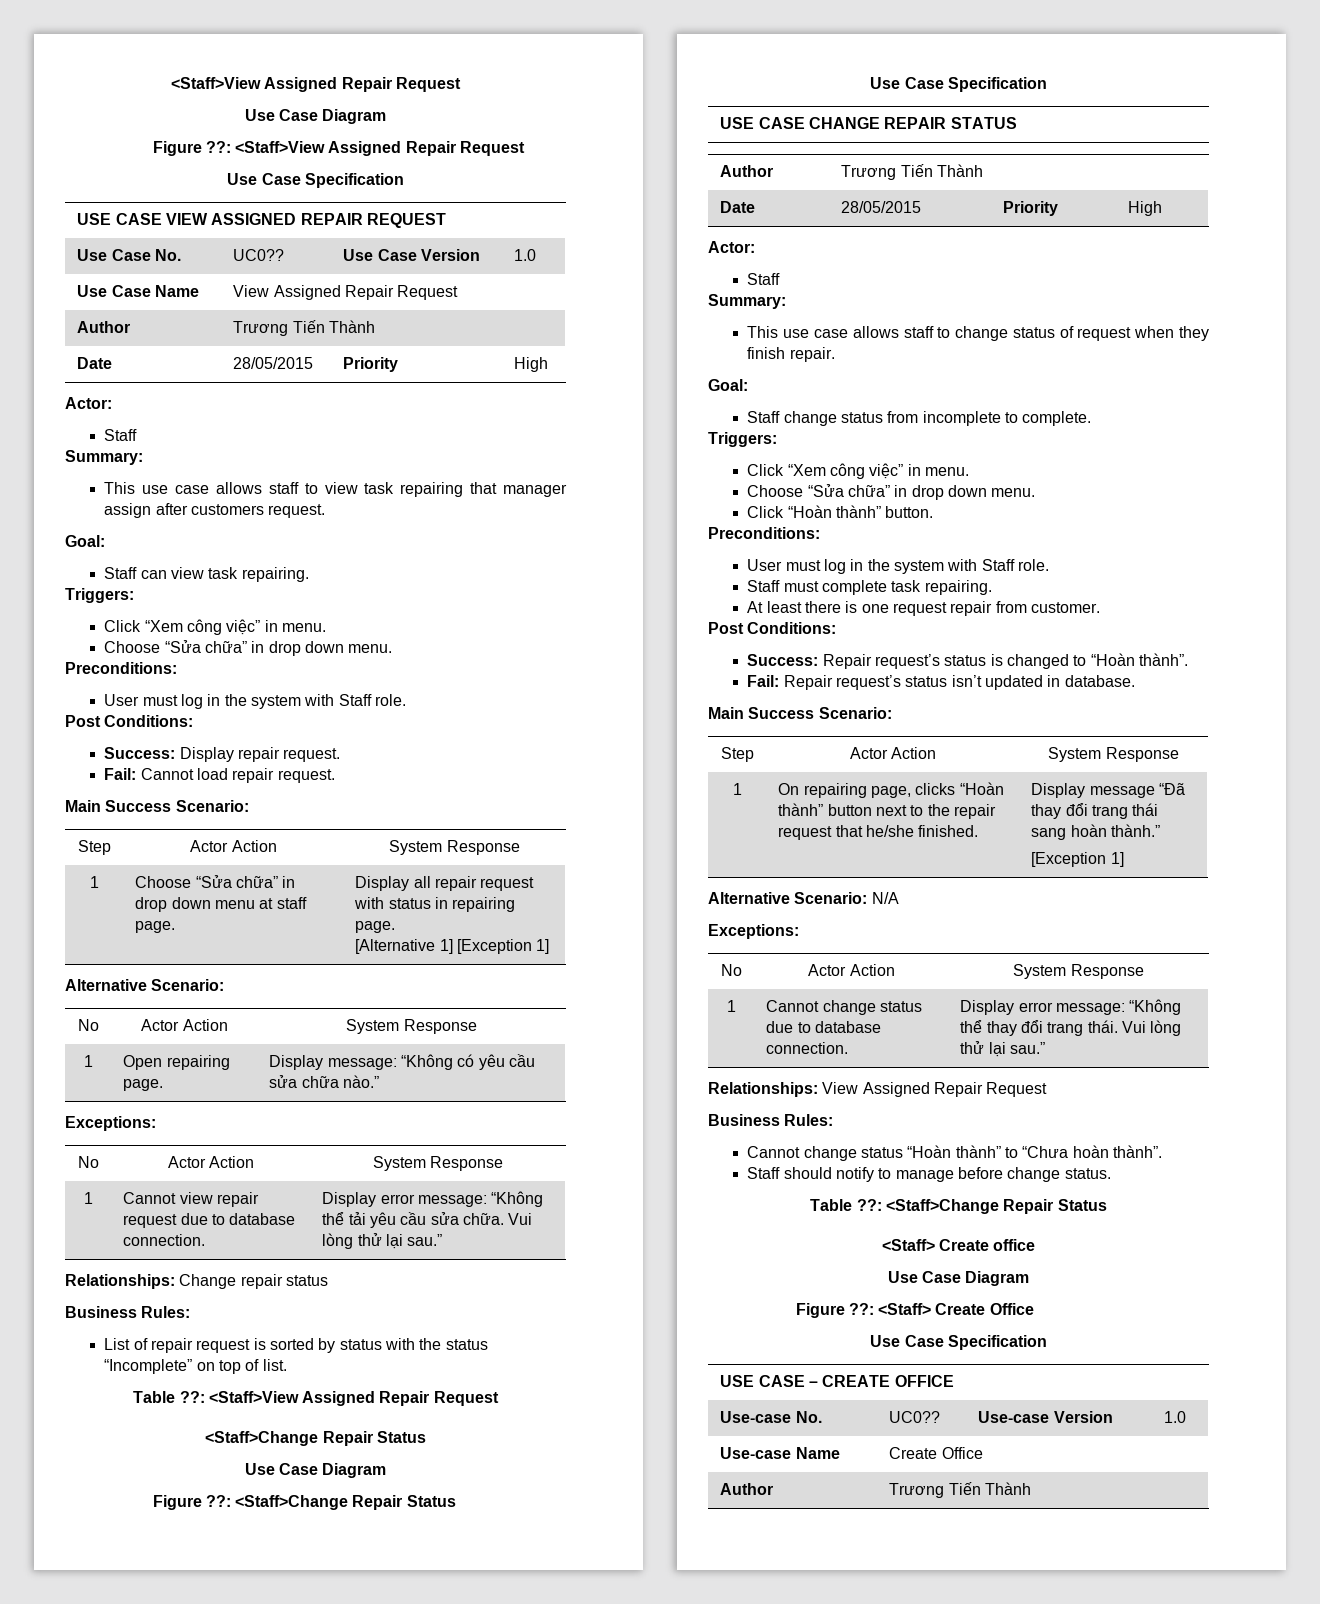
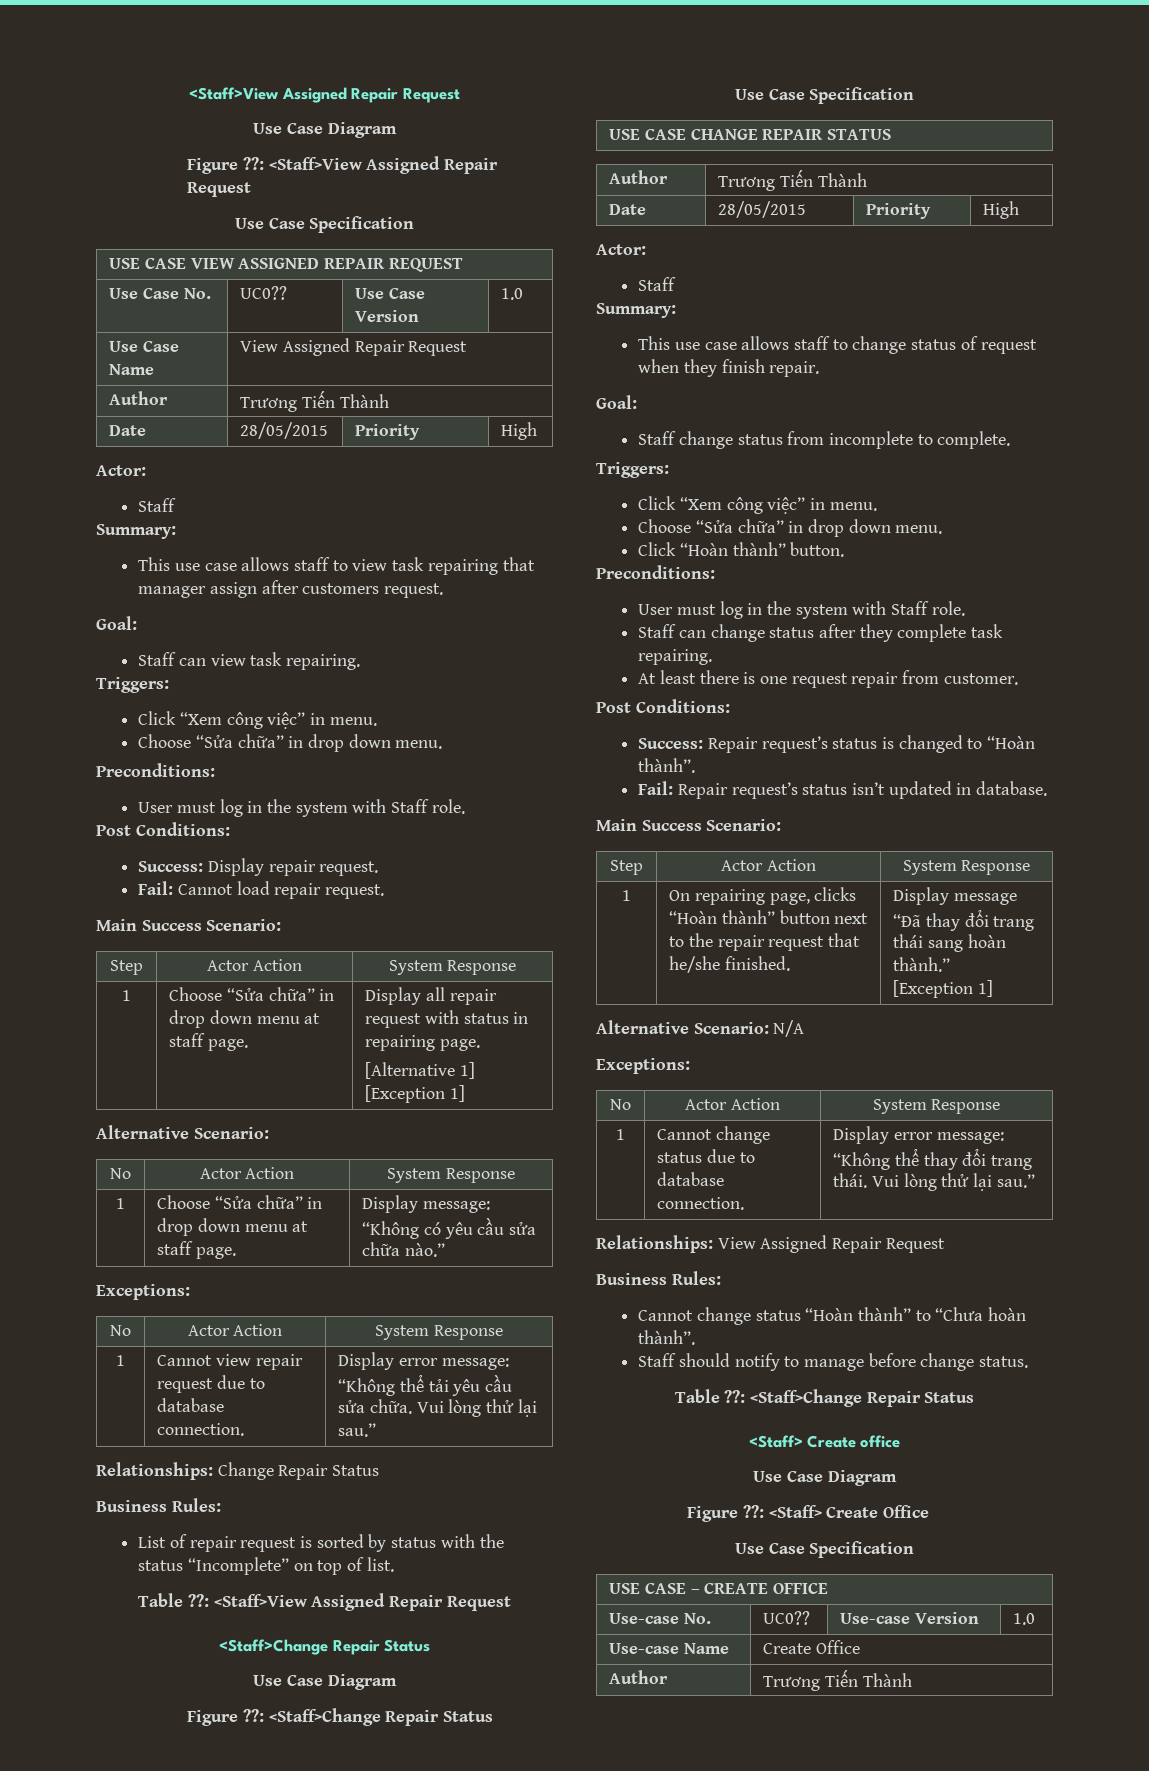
- 1 | Open repairing page. | Display message: “Không có yêu cầu sửa chữa nào.”
+ 1 | Choose “Sửa chữa” in drop down menu at staff page. | Display message: “Không có yêu cầu sửa chữa nào.”
- Relationships: Change repair status
+ Relationships: Change Repair Status
- Staff must complete task repairing.
+ Staff can change status after they complete task repairing.

